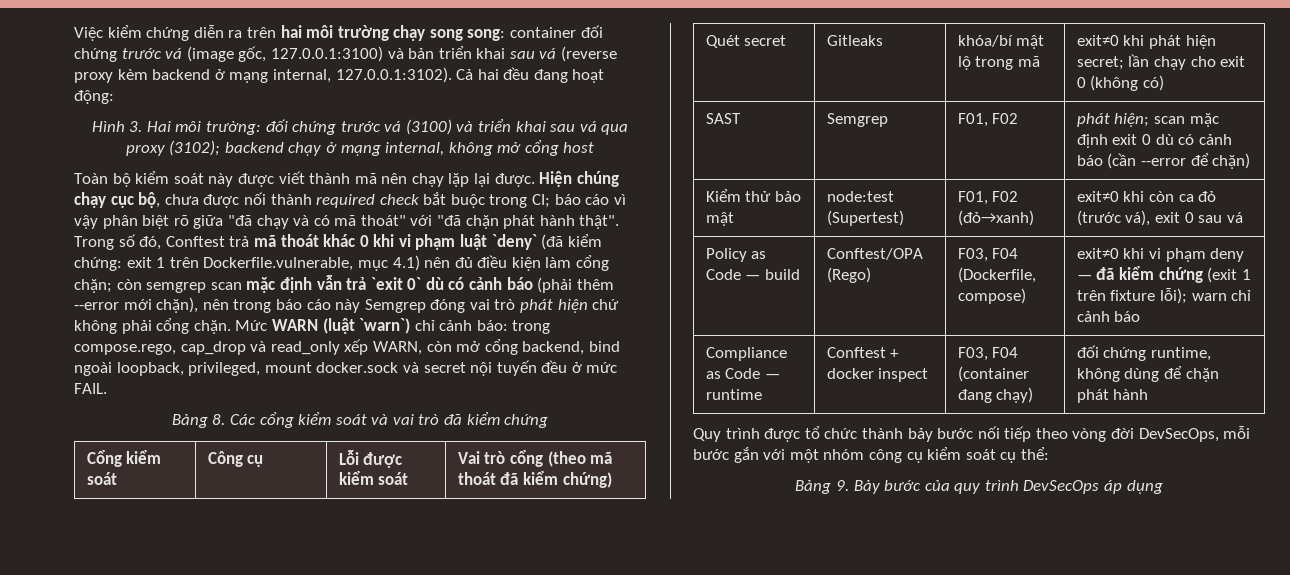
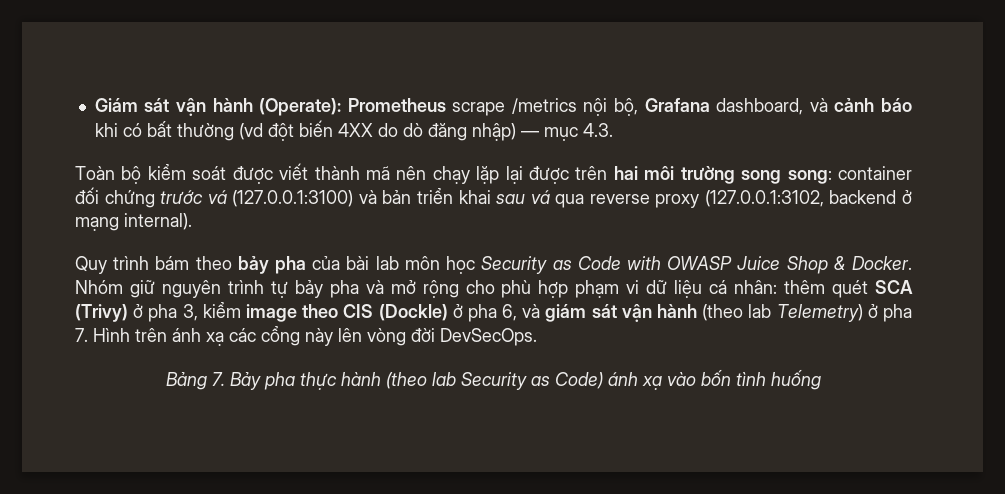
- Việc kiểm chứng diễn ra trên hai môi trường chạy song song: container đối chứng trước vá (image gốc, 127.0.0.1:3100) và bản triển khai sau vá (reverse proxy kèm backend ở mạng internal, 127.0.0.1:3102). Cả hai đều đang hoạt động:
- Hình 3. Hai môi trường: đối chứng trước vá (3100) và triển khai sau vá qua proxy (3102); backend chạy ở mạng internal, không mở cổng host
+ Giám sát vận hành (Operate): Prometheus scrape /metrics nội bộ, Grafana dashboard, và cảnh báo khi có bất thường (vd đột biến 4XX do dò đăng nhập) — mục 4.3.
- Toàn bộ kiểm soát này được viết thành mã nên chạy lặp lại được. Hiện chúng chạy cục bộ, chưa được nối thành required check bắt buộc trong CI; báo cáo vì vậy phân biệt rõ giữa "đã chạy và có mã thoát" với "đã chặn phát hành thật". Trong số đó, Conftest trả mã thoát khác 0 khi vi phạm luật `deny` (đã kiểm chứng: exit 1 trên Dockerfile.vulnerable, mục 4.1) nên đủ điều kiện làm cổng chặn; còn semgrep scan mặc định vẫn trả `exit 0` dù có cảnh báo (phải thêm --error mới chặn), nên trong báo cáo này Semgrep đóng vai trò phát hiện chứ không phải cổng chặn. Mức WARN (luật `warn`) chỉ cảnh báo: trong compose.rego, cap_drop và read_only xếp WARN, còn mở cổng backend, bind ngoài loopback, privileged, mount docker.sock và secret nội tuyến đều ở mức FAIL.
- Bảng 8. Các cổng kiểm soát và vai trò đã kiểm chứng
- Cổng kiểm soát | Công cụ | Lỗi được kiểm soát | Vai trò cổng (theo mã thoát đã kiểm chứng)
- Quét secret | Gitleaks | khóa/bí mật lộ trong mã | exit≠0 khi phát hiện secret; lần chạy cho exit 0 (không có)
- SAST | Semgrep | F01, F02 | phát hiện; scan mặc định exit 0 dù có cảnh báo (cần --error để chặn)
- Kiểm thử bảo mật | node:test (Supertest) | F01, F02 (đỏ→xanh) | exit≠0 khi còn ca đỏ (trước vá), exit 0 sau vá
- Policy as Code — build | Conftest/OPA (Rego) | F03, F04 (Dockerfile, compose) | exit≠0 khi vi phạm deny — đã kiểm chứng (exit 1 trên fixture lỗi); warn chỉ cảnh báo
- Compliance as Code — runtime | Conftest + docker inspect | F03, F04 (container đang chạy) | đối chứng runtime, không dùng để chặn phát hành
- Quy trình được tổ chức thành bảy bước nối tiếp theo vòng đời DevSecOps, mỗi bước gắn với một nhóm công cụ kiểm soát cụ thể:
- Bảng 9. Bảy bước của quy trình DevSecOps áp dụng
+ Toàn bộ kiểm soát được viết thành mã nên chạy lặp lại được trên hai môi trường song song: container đối chứng trước vá (127.0.0.1:3100) và bản triển khai sau vá qua reverse proxy (127.0.0.1:3102, backend ở mạng internal).
+ Quy trình bám theo bảy pha của bài lab môn học Security as Code with OWASP Juice Shop & Docker. Nhóm giữ nguyên trình tự bảy pha và mở rộng cho phù hợp phạm vi dữ liệu cá nhân: thêm quét SCA (Trivy) ở pha 3, kiểm image theo CIS (Dockle) ở pha 6, và giám sát vận hành (theo lab Telemetry) ở pha 7. Hình trên ánh xạ các cổng này lên vòng đời DevSecOps.
+ Bảng 7. Bảy pha thực hành (theo lab Security as Code) ánh xạ vào bốn tình huống

